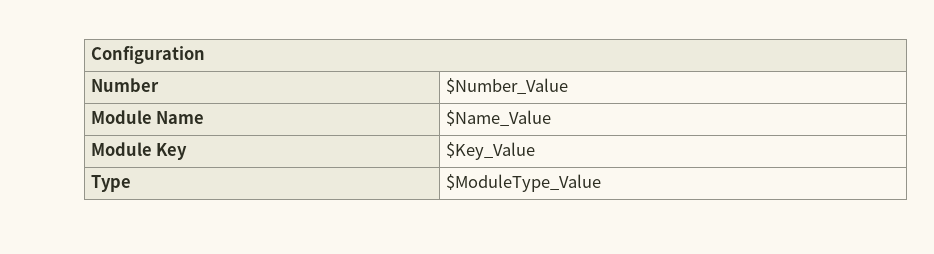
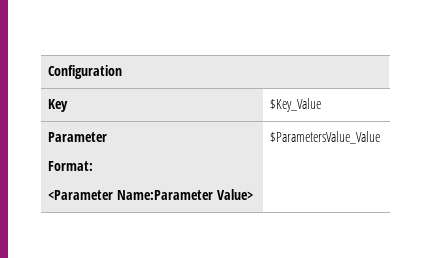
- Number | $Number_Value
- Module Name | $Name_Value
- Module Key | $Key_Value
- Type | $ModuleType_Value
+ Key | $Key_Value
+ Parameter
+ Format:
+ <Parameter Name:Parameter Value> | $ParametersValue_Value

